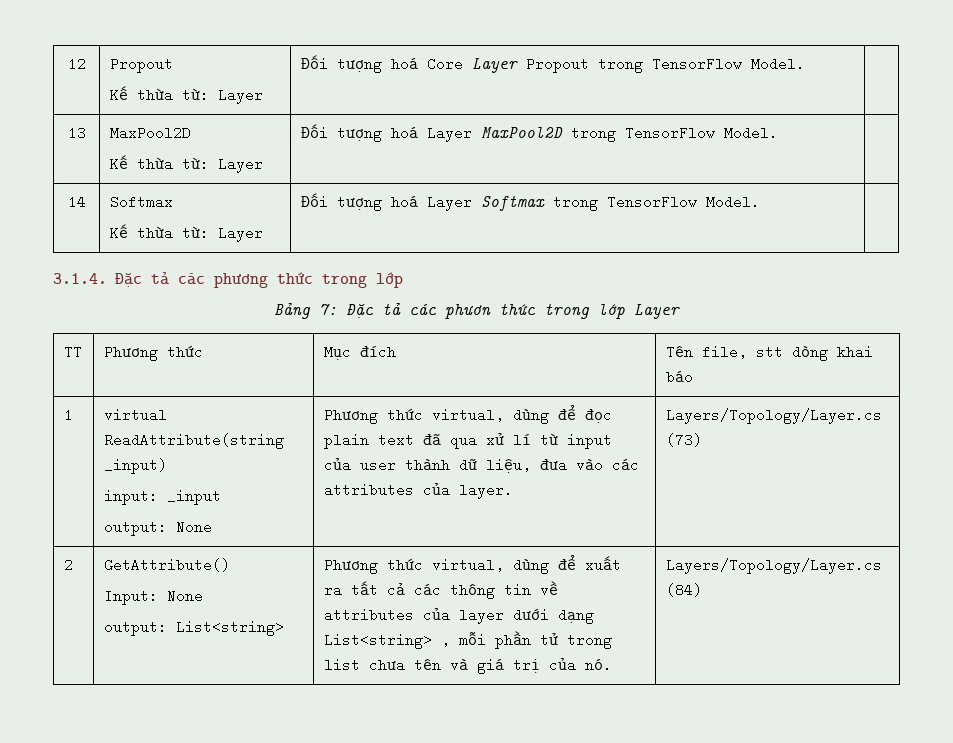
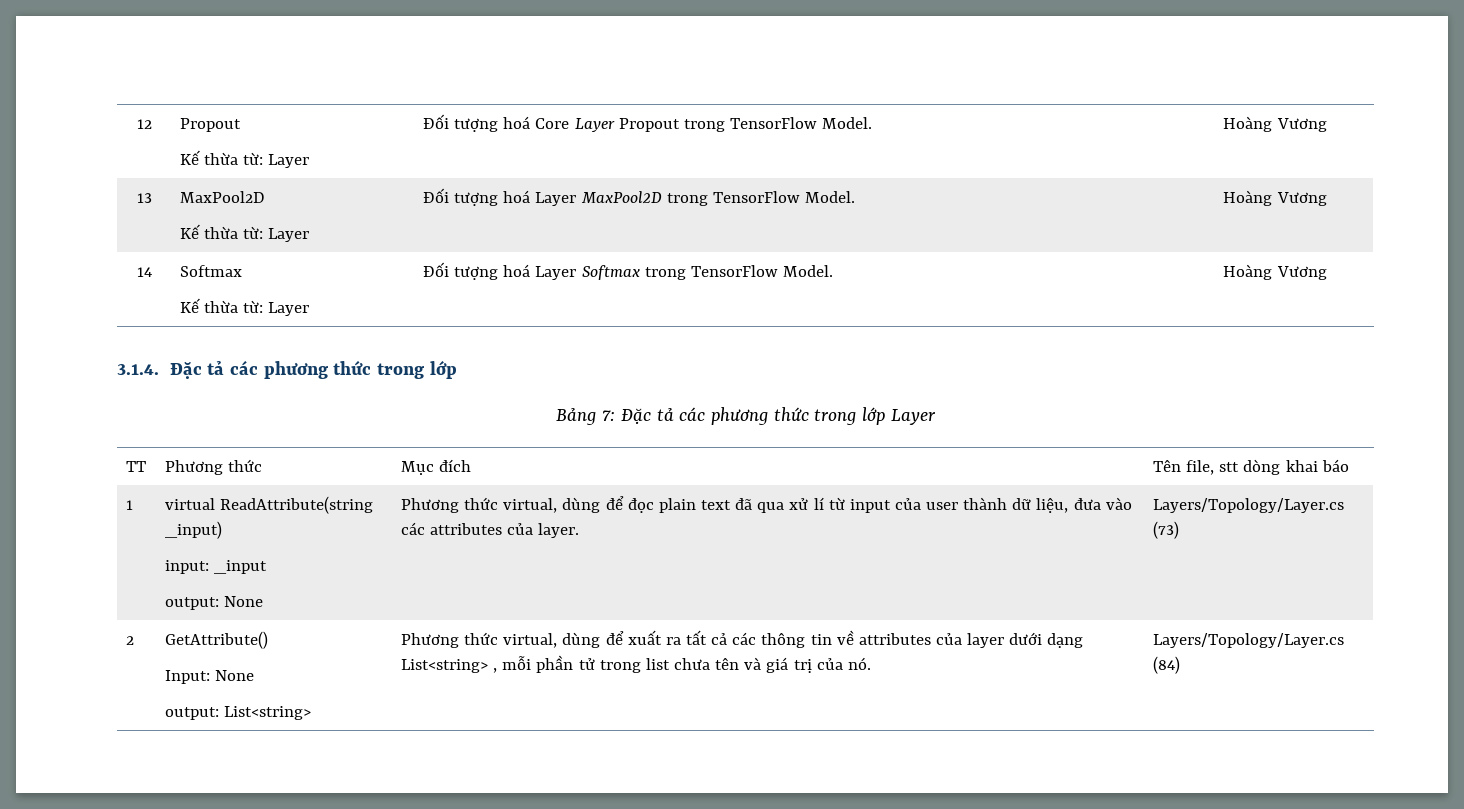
  12 | Propout
- Kế thừa từ: Layer | Đối tượng hoá Core Layer Propout trong TensorFlow Model. |
+ Kế thừa từ: Layer | Đối tượng hoá Core Layer Propout trong TensorFlow Model. | Hoàng Vương
  13 | MaxPool2D
- Kế thừa từ: Layer | Đối tượng hoá Layer MaxPool2D trong TensorFlow Model. |
+ Kế thừa từ: Layer | Đối tượng hoá Layer MaxPool2D trong TensorFlow Model. | Hoàng Vương
  14 | Softmax
- Kế thừa từ: Layer | Đối tượng hoá Layer Softmax trong TensorFlow Model. |
+ Kế thừa từ: Layer | Đối tượng hoá Layer Softmax trong TensorFlow Model. | Hoàng Vương
- Bảng 7: Đặc tả các phươn thức trong lớp Layer
+ Bảng 7: Đặc tả các phương thức trong lớp Layer

